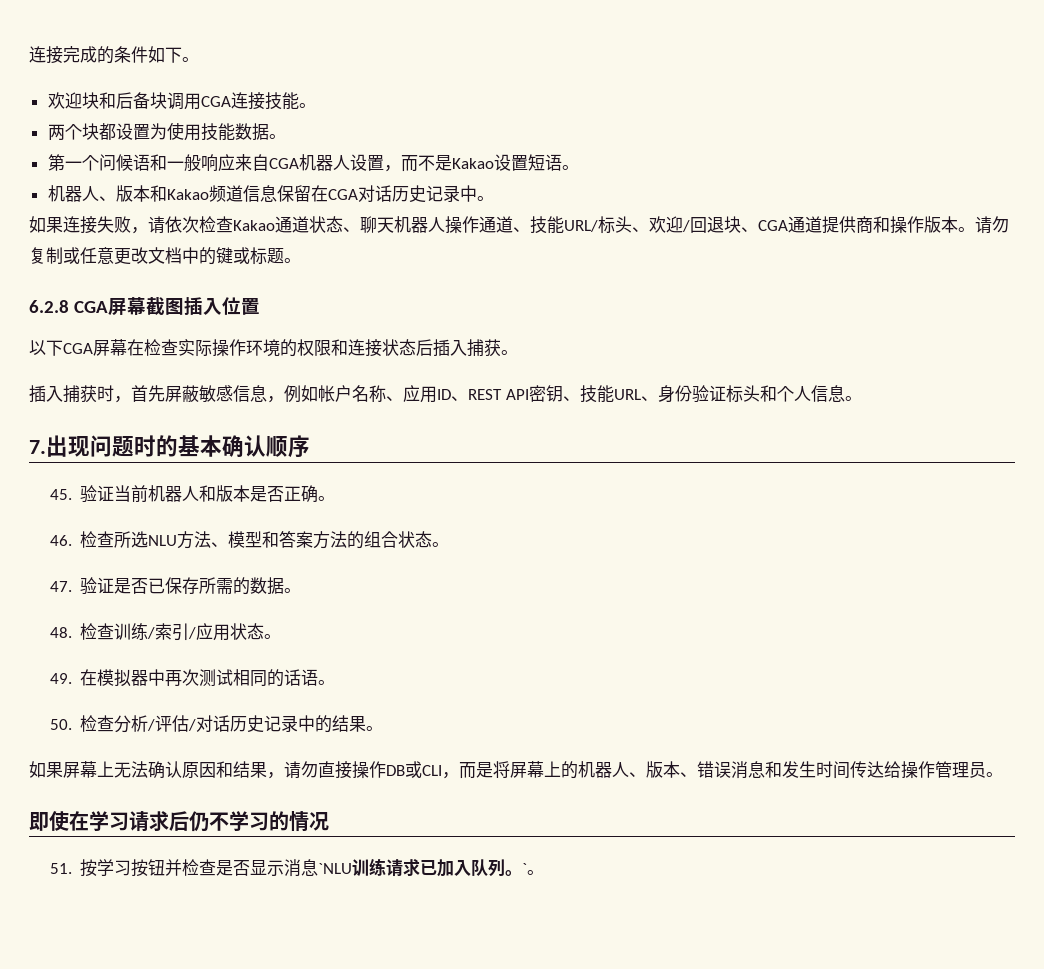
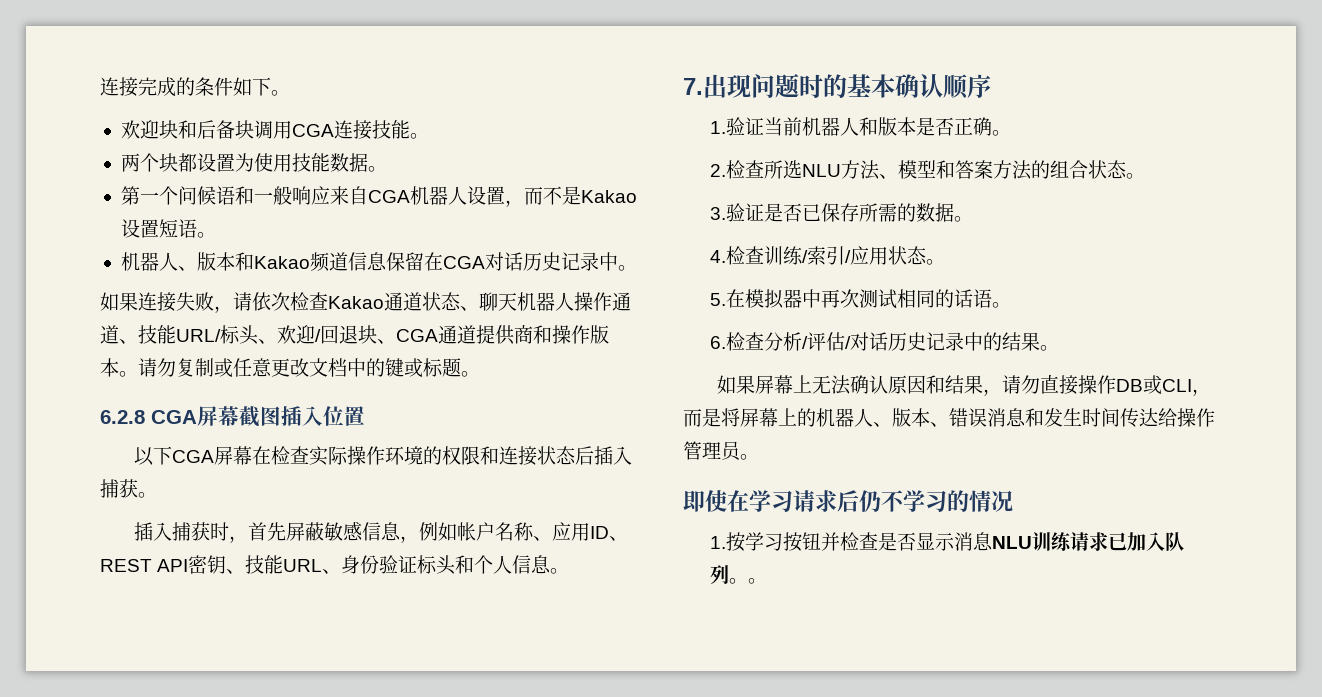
- 45.验证当前机器人和版本是否正确。
+ 1.验证当前机器人和版本是否正确。
- 46.检查所选NLU方法、模型和答案方法的组合状态。
+ 2.检查所选NLU方法、模型和答案方法的组合状态。
- 47.验证是否已保存所需的数据。
+ 3.验证是否已保存所需的数据。
- 48.检查训练/索引/应用状态。
+ 4.检查训练/索引/应用状态。
- 49.在模拟器中再次测试相同的话语。
+ 5.在模拟器中再次测试相同的话语。
- 50.检查分析/评估/对话历史记录中的结果。
+ 6.检查分析/评估/对话历史记录中的结果。
- 51.按学习按钮并检查是否显示消息`NLU训练请求已加入队列。`。
+ 1.按学习按钮并检查是否显示消息NLU训练请求已加入队列。。

